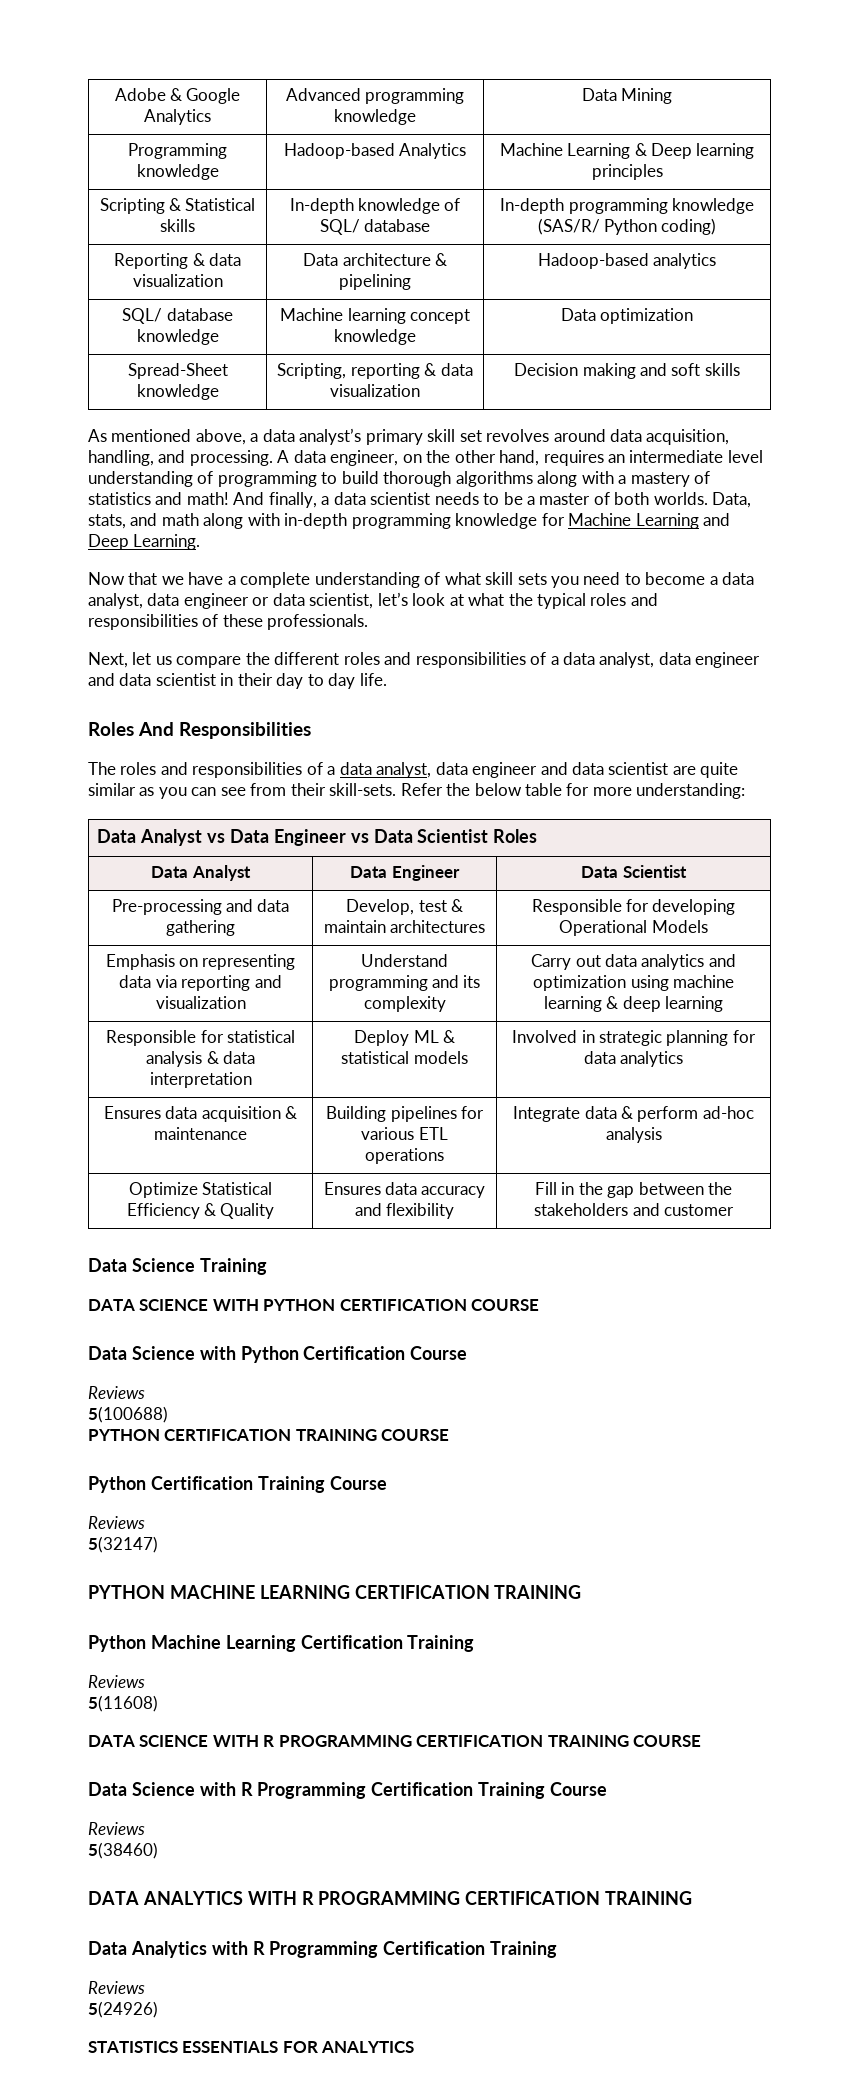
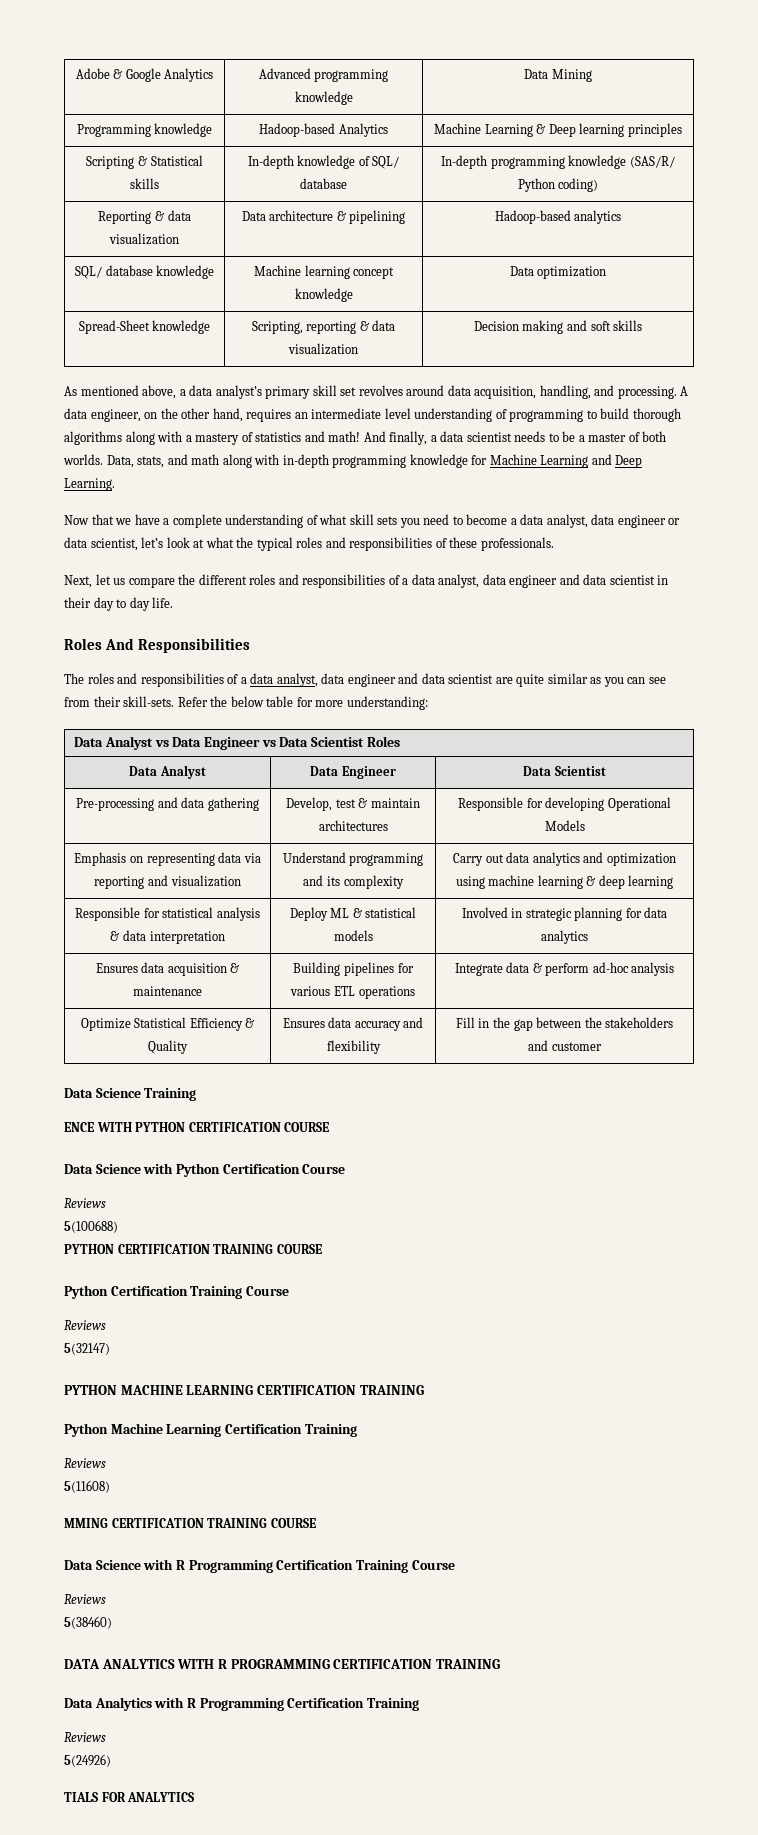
- DATA SCIENCE WITH PYTHON CERTIFICATION COURSE
+ ENCE WITH PYTHON CERTIFICATION COURSE
- DATA SCIENCE WITH R PROGRAMMING CERTIFICATION TRAINING COURSE
+ MMING CERTIFICATION TRAINING COURSE
- STATISTICS ESSENTIALS FOR ANALYTICS
+ TIALS FOR ANALYTICS

